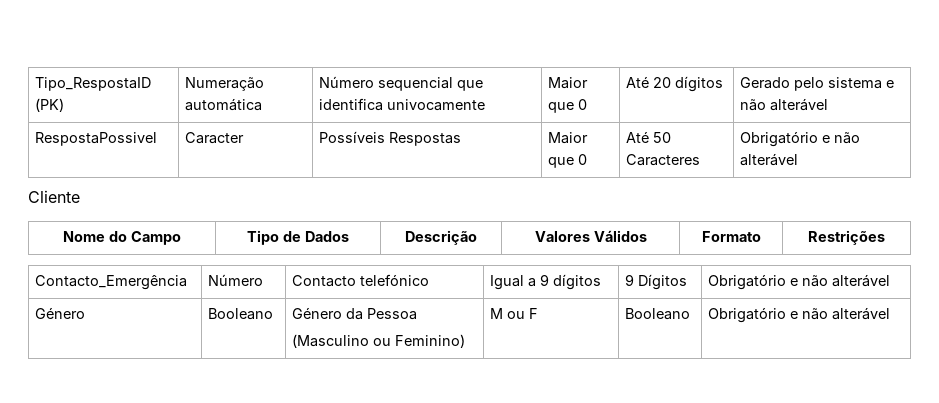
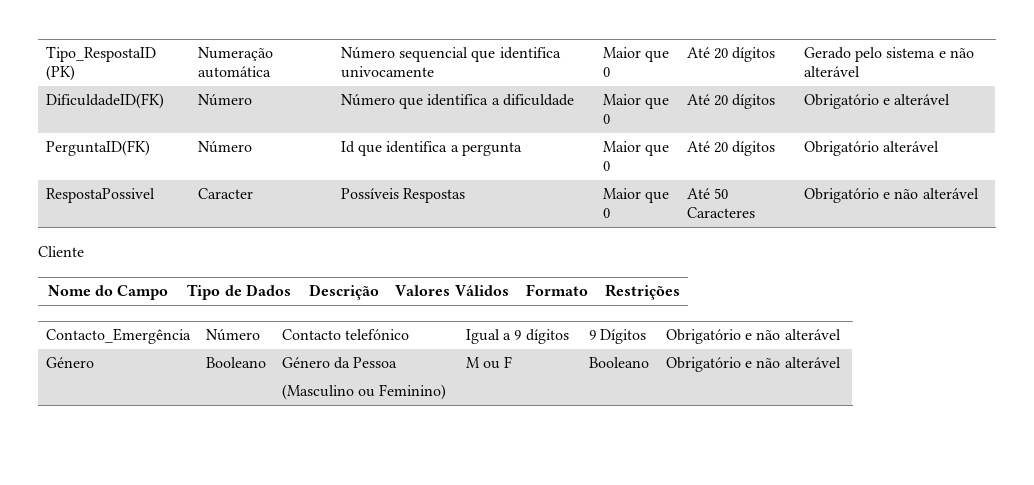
+ DificuldadeID(FK) | Número | Número que identifica a dificuldade | Maior que 0 | Até 20 dígitos | Obrigatório e alterável
+ PerguntaID(FK) | Número | Id que identifica a pergunta | Maior que 0 | Até 20 dígitos | Obrigatório alterável

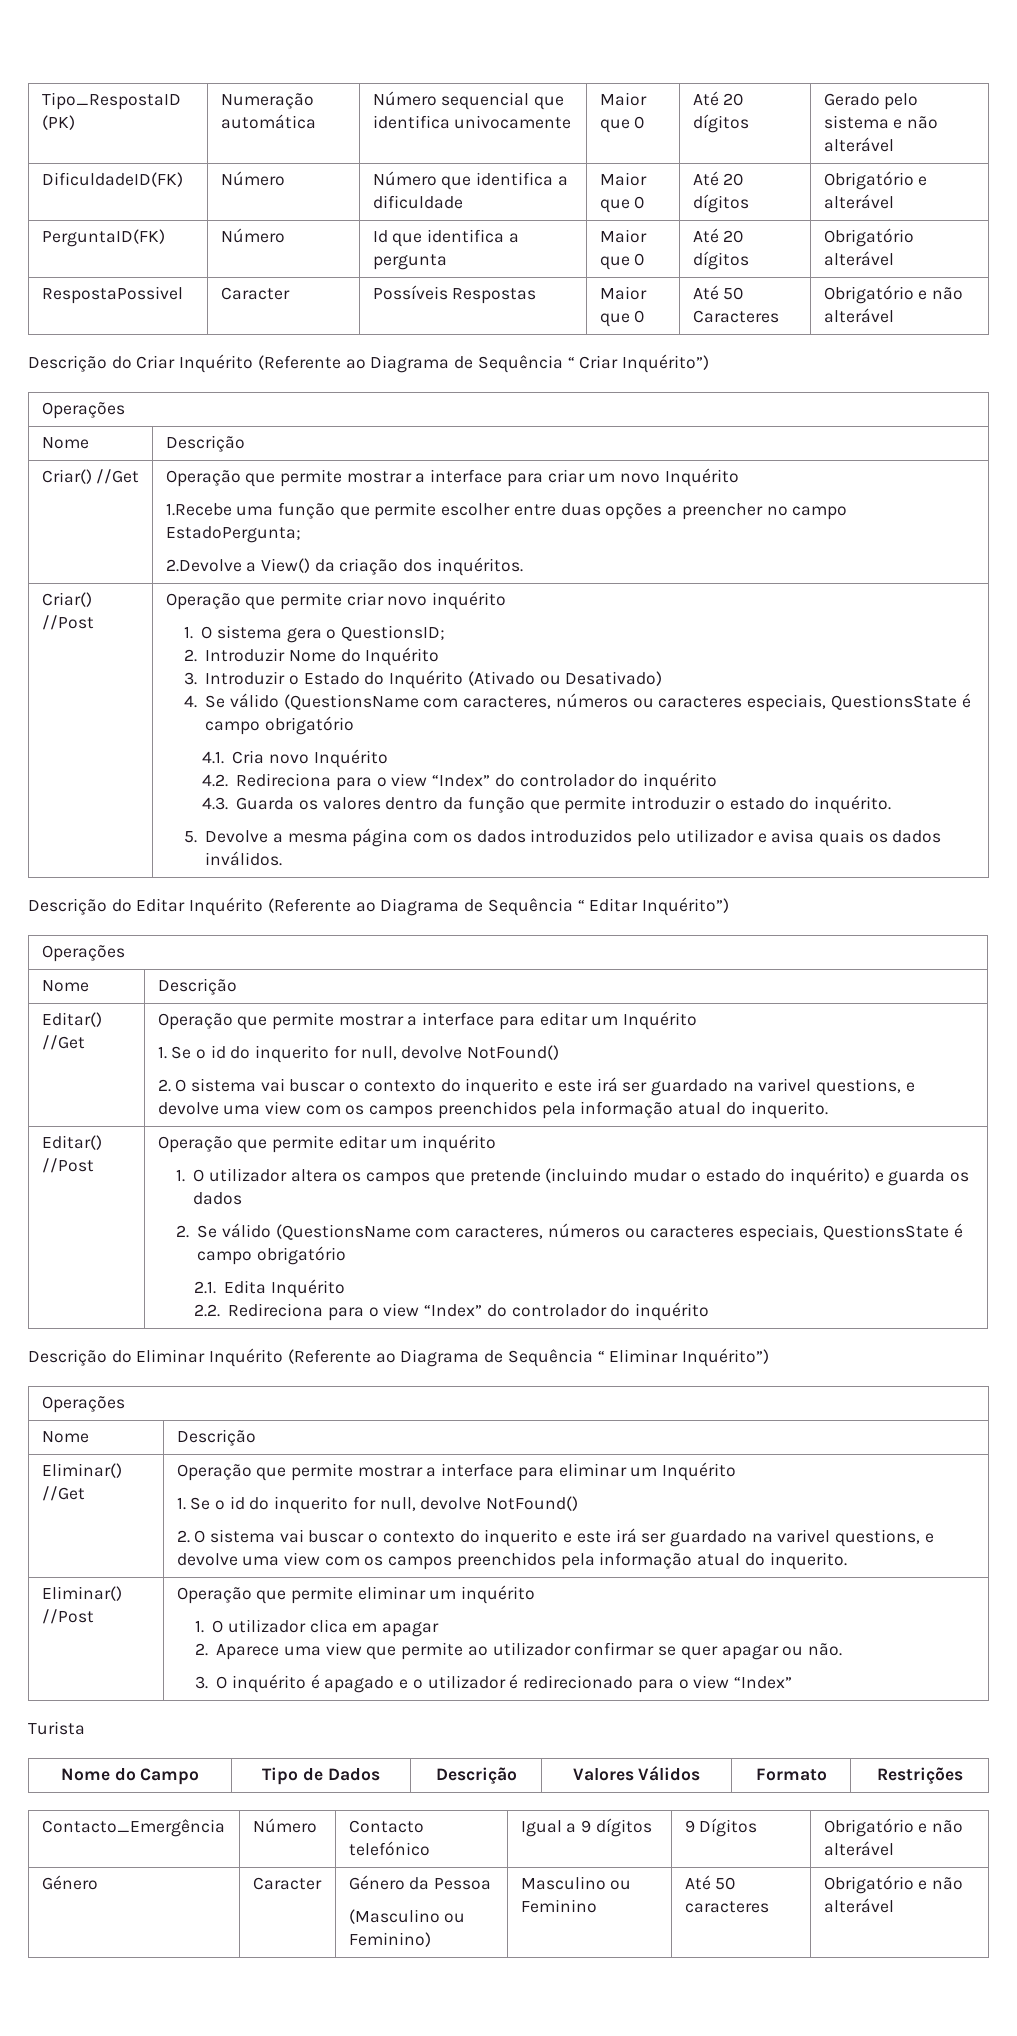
- Cliente
+ Descrição do Criar Inquérito (Referente ao Diagrama de Sequência “ Criar Inquérito”)
+ Operações
+ Nome | Descrição
+ Criar() //Get | Operação que permite mostrar a interface para criar um novo Inquérito
+ 1.Recebe uma função que permite escolher entre duas opções a preencher no campo EstadoPergunta;
+ 2.Devolve a View() da criação dos inquéritos.
+ Criar() //Post | Operação que permite criar novo inquérito
+ 1. O sistema gera o QuestionsID;
+ 2. Introduzir Nome do Inquérito
+ 3. Introduzir o Estado do Inquérito (Ativado ou Desativado)
+ 4. Se válido (QuestionsName com caracteres, números ou caracteres especiais, QuestionsState é campo obrigatório
+ 4.1. Cria novo Inquérito
+ 4.2. Redireciona para o view “Index” do controlador do inquérito
+ 4.3. Guarda os valores dentro da função que permite introduzir o estado do inquérito.
+ 5. Devolve a mesma página com os dados introduzidos pelo utilizador e avisa quais os dados inválidos.
+ Descrição do Editar Inquérito (Referente ao Diagrama de Sequência “ Editar Inquérito”)
+ Operações
+ Nome | Descrição
+ Editar() //Get | Operação que permite mostrar a interface para editar um Inquérito
+ 1. Se o id do inquerito for null, devolve NotFound()
+ 2. O sistema vai buscar o contexto do inquerito e este irá ser guardado na varivel questions, e devolve uma view com os campos preenchidos pela informação atual do inquerito.
+ Editar() //Post | Operação que permite editar um inquérito
+ 1. O utilizador altera os campos que pretende (incluindo mudar o estado do inquérito) e guarda os dados
+ 2. Se válido (QuestionsName com caracteres, números ou caracteres especiais, QuestionsState é campo obrigatório
+ 2.1. Edita Inquérito
+ 2.2. Redireciona para o view “Index” do controlador do inquérito
+ Descrição do Eliminar Inquérito (Referente ao Diagrama de Sequência “ Eliminar Inquérito”)
+ Operações
+ Nome | Descrição
+ Eliminar() //Get | Operação que permite mostrar a interface para eliminar um Inquérito
+ 1. Se o id do inquerito for null, devolve NotFound()
+ 2. O sistema vai buscar o contexto do inquerito e este irá ser guardado na varivel questions, e devolve uma view com os campos preenchidos pela informação atual do inquerito.
+ Eliminar() //Post | Operação que permite eliminar um inquérito
+ 1. O utilizador clica em apagar
+ 2. Aparece uma view que permite ao utilizador confirmar se quer apagar ou não.
+ 3. O inquérito é apagado e o utilizador é redirecionado para o view “Index”
+ Turista
- Género | Booleano | Género da Pessoa
- (Masculino ou Feminino) | M ou F | Booleano | Obrigatório e não alterável
+ Género | Caracter | Género da Pessoa
+ (Masculino ou Feminino) | Masculino ou Feminino | Até 50 caracteres | Obrigatório e não alterável

